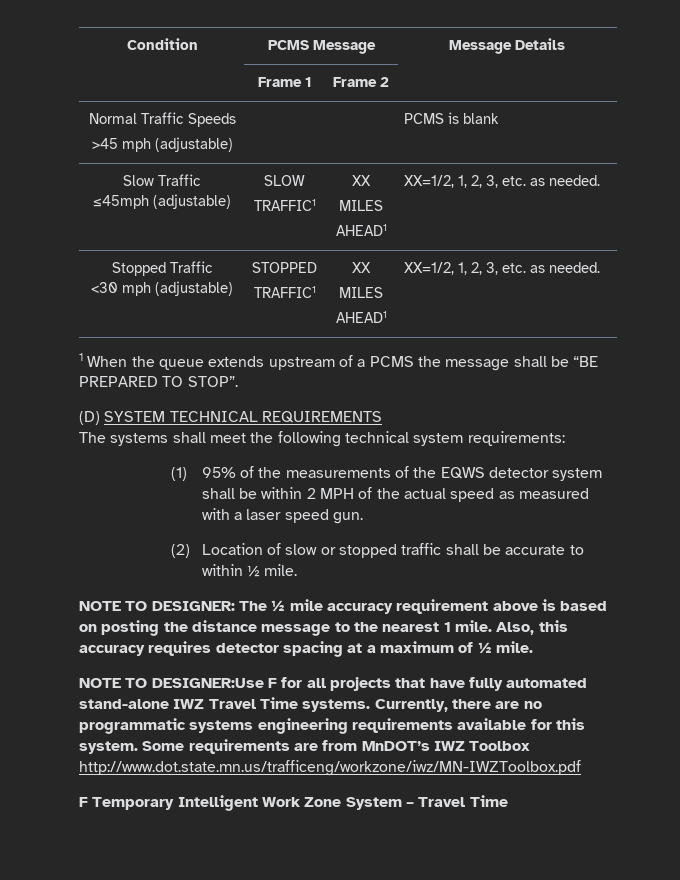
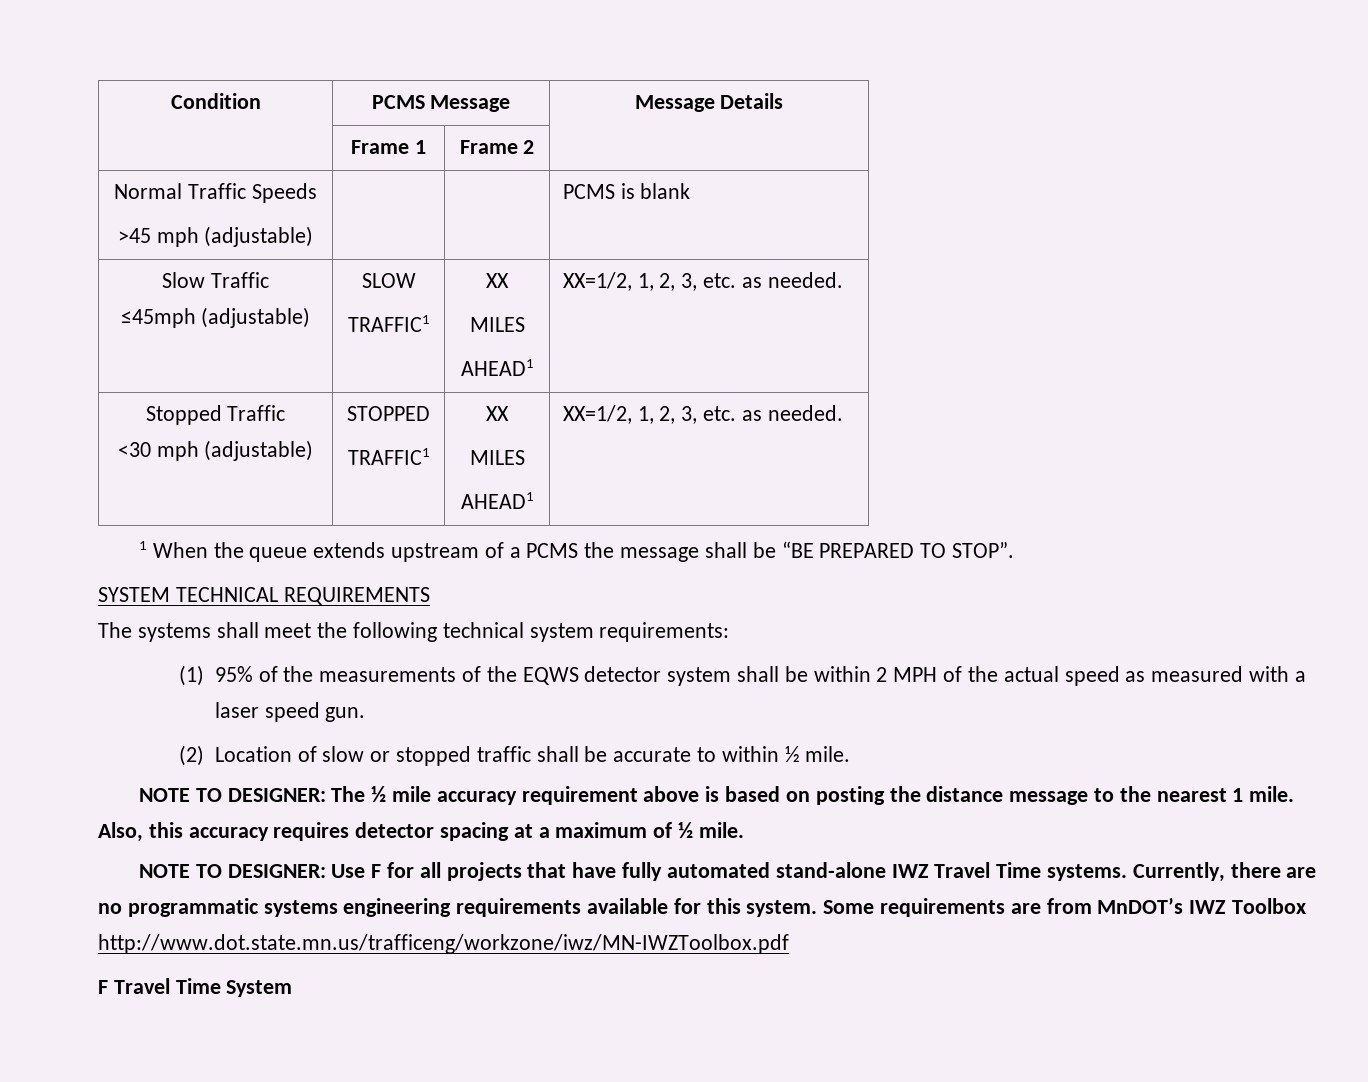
- (D) SYSTEM TECHNICAL REQUIREMENTS
+ SYSTEM TECHNICAL REQUIREMENTS
- NOTE TO DESIGNER:Use F for all projects that have fully automated stand-alone IWZ Travel Time systems.
+ NOTE TO DESIGNER: Use F for all projects that have fully automated stand-alone IWZ Travel Time systems.
- F Temporary Intelligent Work Zone System – Travel Time
+ F Travel Time System

